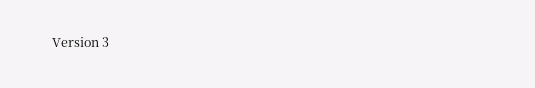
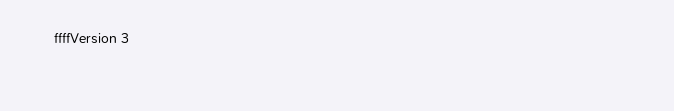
- Version 3
+ ffffVersion 3

